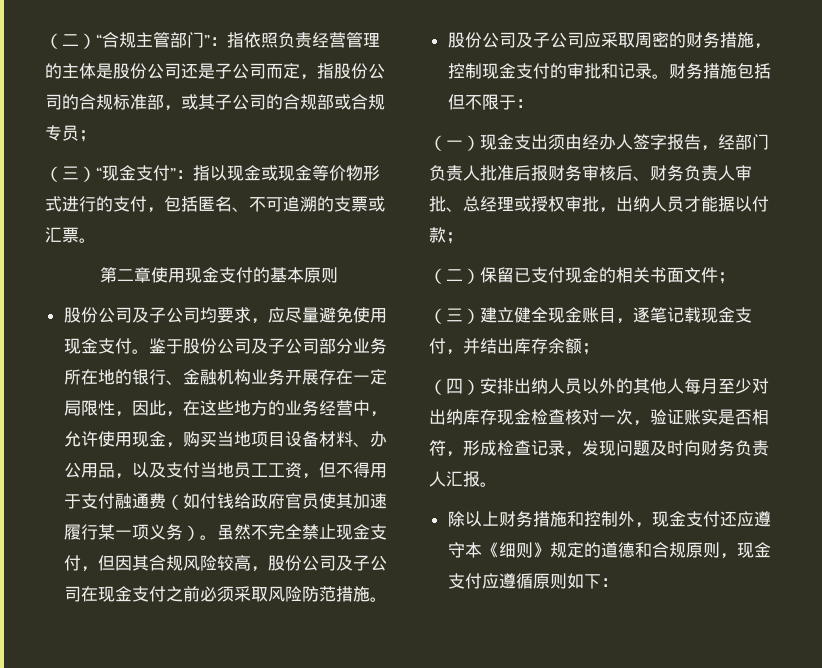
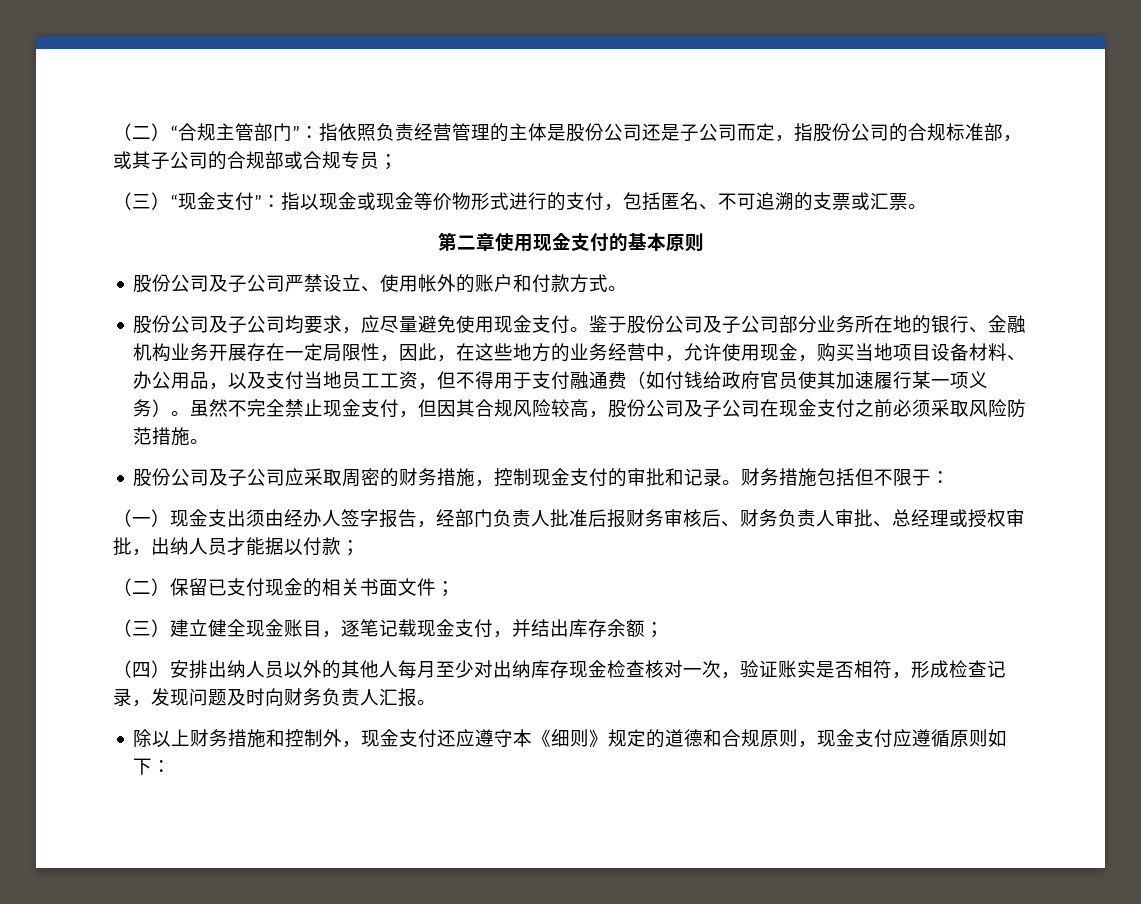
+ 股份公司及子公司严禁设立、使用帐外的账户和付款方式。

